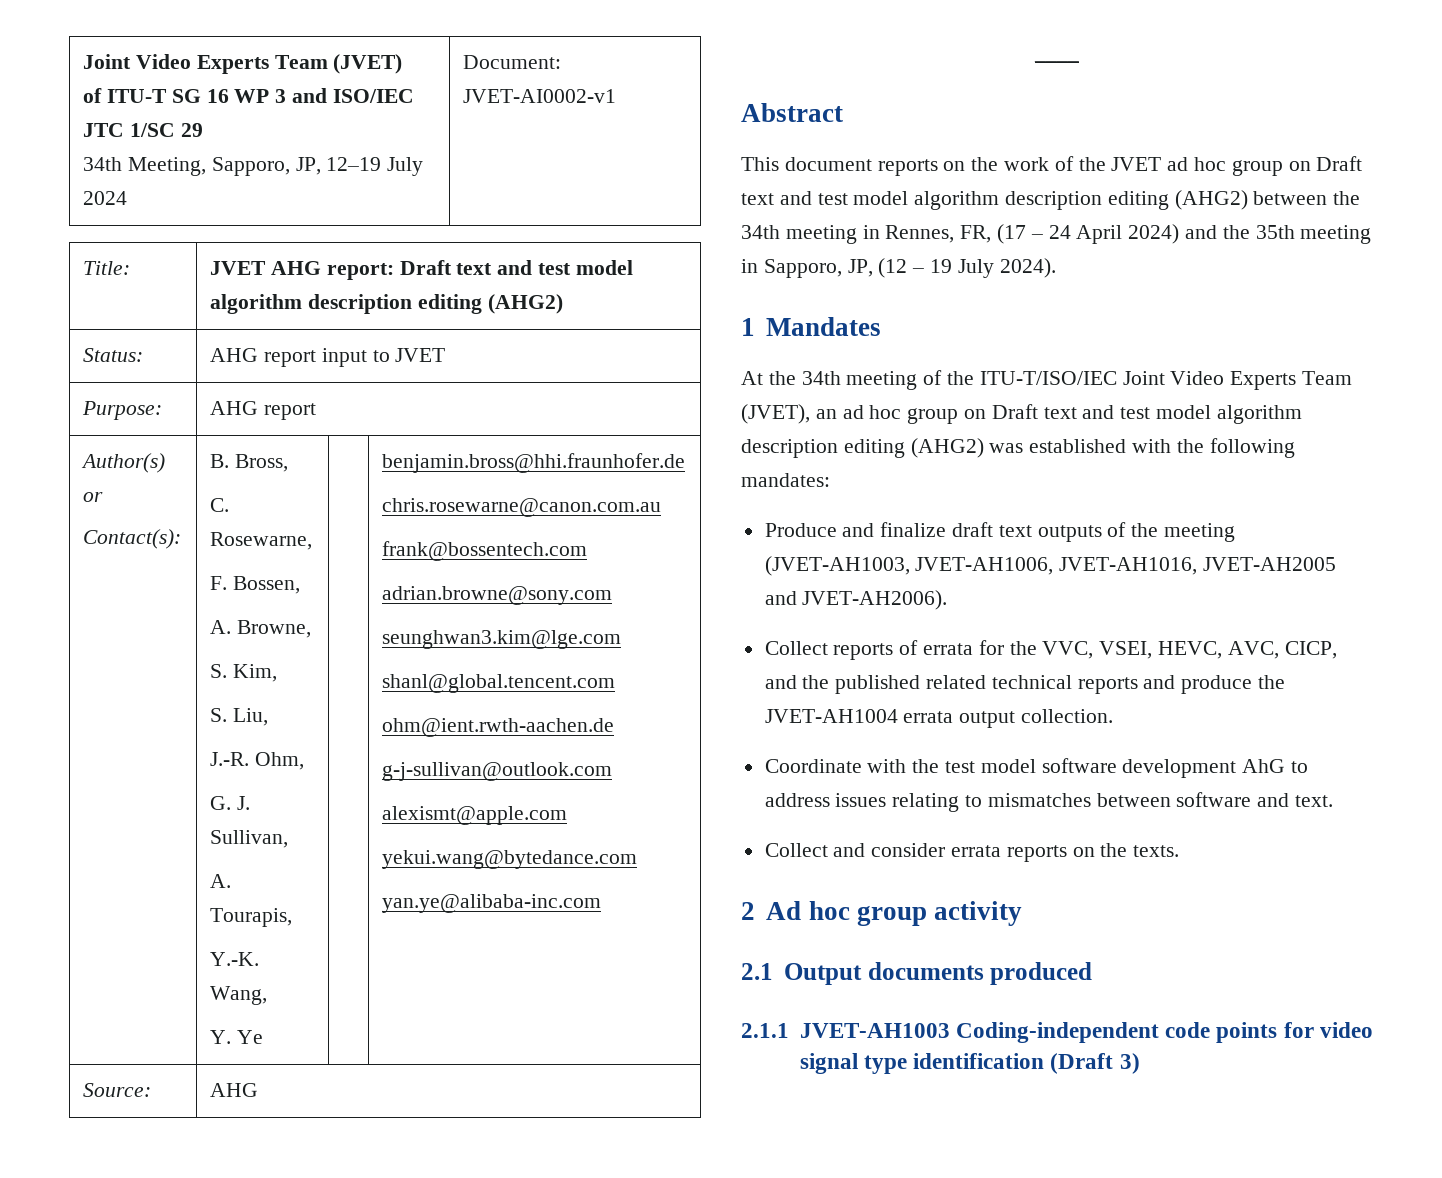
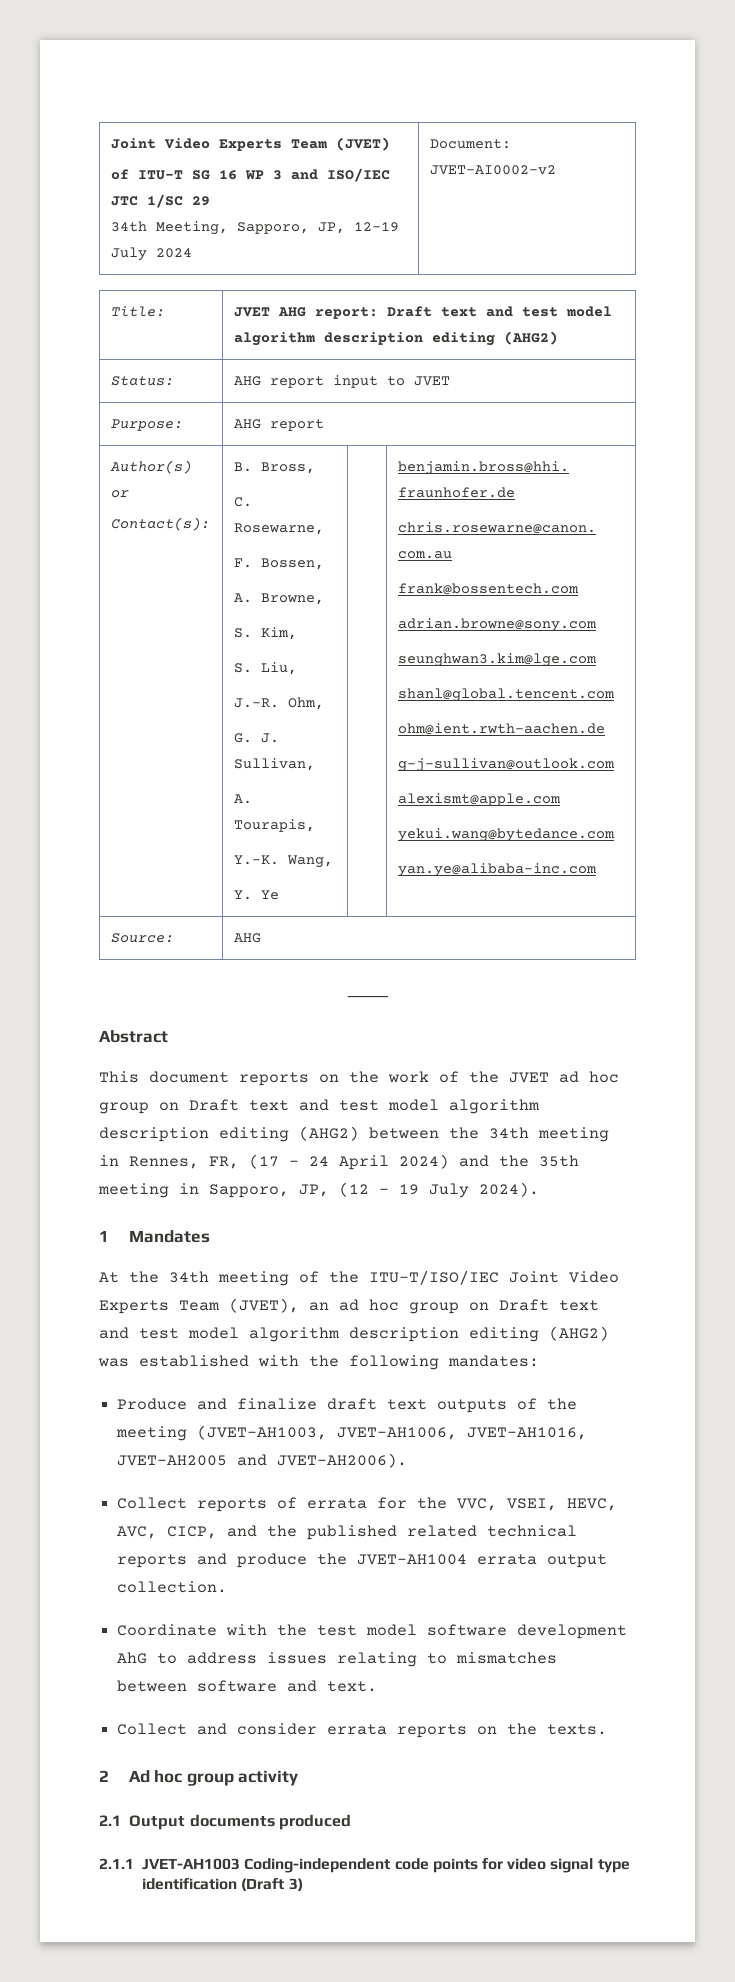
  Joint Video Experts Team (JVET)
  of ITU-T SG 16 WP 3 and ISO/IEC JTC 1/SC 29
- 34th Meeting, Sapporo, JP, 12–19 July 2024 | Document: JVET-AI0002-v1
+ 34th Meeting, Sapporo, JP, 12–19 July 2024 | Document: JVET-AI0002-v2

